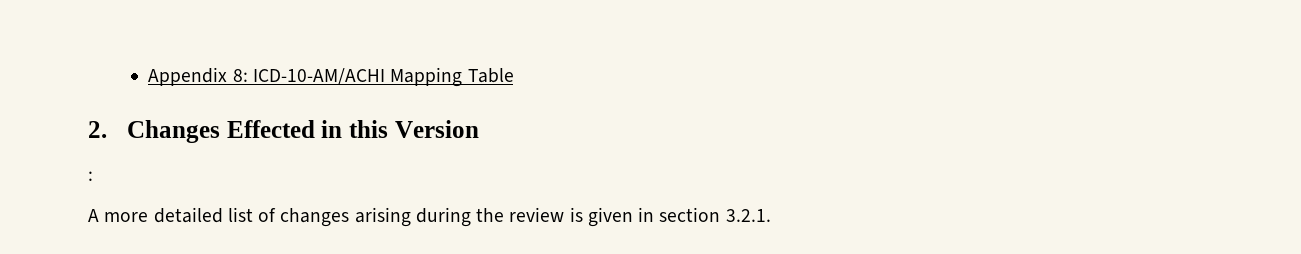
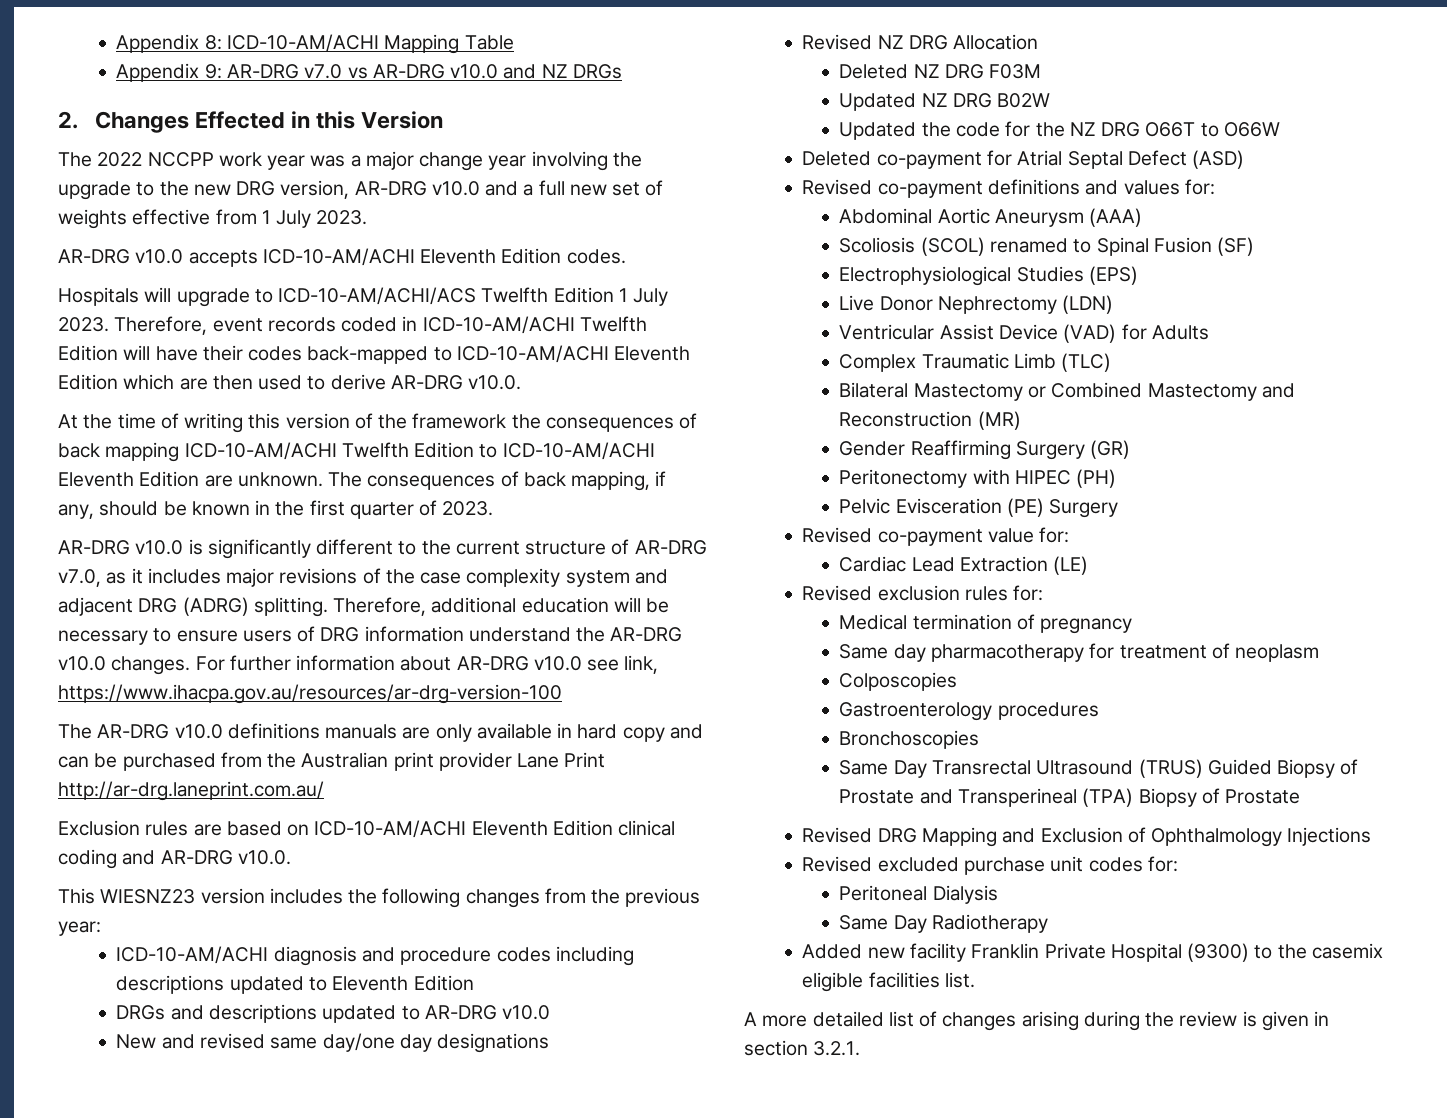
+ Appendix 9: AR-DRG v7.0 vs AR-DRG v10.0 and NZ DRGs
- :
+ The 2022 NCCPP work year was a major change year involving the upgrade to the new DRG version, AR-DRG v10.0 and a full new set of weights effective from 1 July 2023.
+ AR-DRG v10.0 accepts ICD-10-AM/ACHI Eleventh Edition codes.
+ Hospitals will upgrade to ICD-10-AM/ACHI/ACS Twelfth Edition 1 July 2023. Therefore, event records coded in ICD-10-AM/ACHI Twelfth Edition will have their codes back-mapped to ICD-10-AM/ACHI Eleventh Edition which are then used to derive AR-DRG v10.0.
+ At the time of writing this version of the framework the consequences of back mapping ICD-10-AM/ACHI Twelfth Edition to ICD-10-AM/ACHI Eleventh Edition are unknown. The consequences of back mapping, if any, should be known in the first quarter of 2023.
+ AR-DRG v10.0 is significantly different to the current structure of AR-DRG v7.0, as it includes major revisions of the case complexity system and adjacent DRG (ADRG) splitting. Therefore, additional education will be necessary to ensure users of DRG information understand the AR-DRG v10.0 changes. For further information about AR-DRG v10.0 see link, https://www.ihacpa.gov.au/resources/ar-drg-version-100
+ The AR-DRG v10.0 definitions manuals are only available in hard copy and can be purchased from the Australian print provider Lane Print http://ar-drg.laneprint.com.au/
+ Exclusion rules are based on ICD-10-AM/ACHI Eleventh Edition clinical coding and AR-DRG v10.0.
+ This WIESNZ23 version includes the following changes from the previous year:
+ ICD-10-AM/ACHI diagnosis and procedure codes including descriptions updated to Eleventh Edition
+ DRGs and descriptions updated to AR-DRG v10.0
+ New and revised same day/one day designations
+ Revised NZ DRG Allocation
+ Deleted NZ DRG F03M
+ Updated NZ DRG B02W
+ Updated the code for the NZ DRG O66T to O66W
+ Deleted co-payment for Atrial Septal Defect (ASD)
+ Revised co-payment definitions and values for:
+ Abdominal Aortic Aneurysm (AAA)
+ Scoliosis (SCOL) renamed to Spinal Fusion (SF)
+ Electrophysiological Studies (EPS)
+ Live Donor Nephrectomy (LDN)
+ Ventricular Assist Device (VAD) for Adults
+ Complex Traumatic Limb (TLC)
+ Bilateral Mastectomy or Combined Mastectomy and Reconstruction (MR)
+ Gender Reaffirming Surgery (GR)
+ Peritonectomy with HIPEC (PH)
+ Pelvic Evisceration (PE) Surgery
+ Revised co-payment value for:
+ Cardiac Lead Extraction (LE)
+ Revised exclusion rules for:
+ Medical termination of pregnancy
+ Same day pharmacotherapy for treatment of neoplasm
+ Colposcopies
+ Gastroenterology procedures
+ Bronchoscopies
+ Same Day Transrectal Ultrasound (TRUS) Guided Biopsy of Prostate and Transperineal (TPA) Biopsy of Prostate
+ Revised DRG Mapping and Exclusion of Ophthalmology Injections
+ Revised excluded purchase unit codes for:
+ Peritoneal Dialysis
+ Same Day Radiotherapy
+ Added new facility Franklin Private Hospital (9300) to the casemix eligible facilities list.

